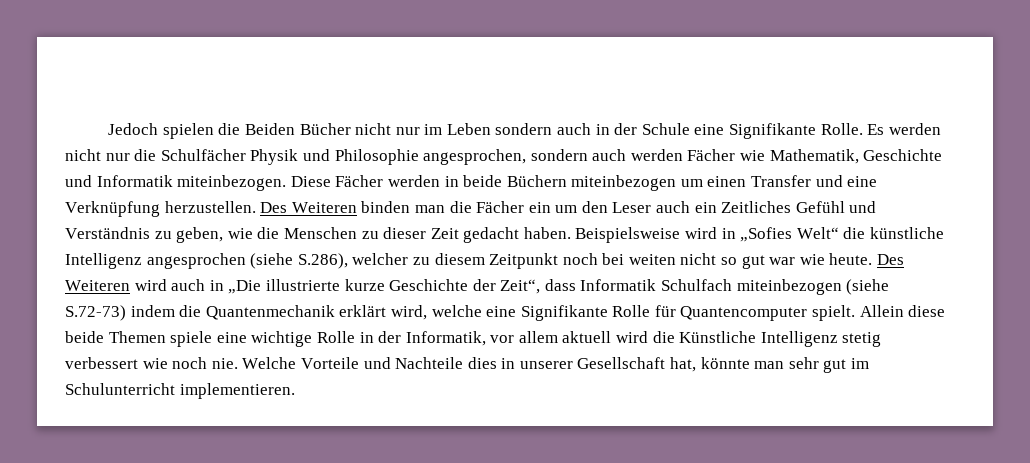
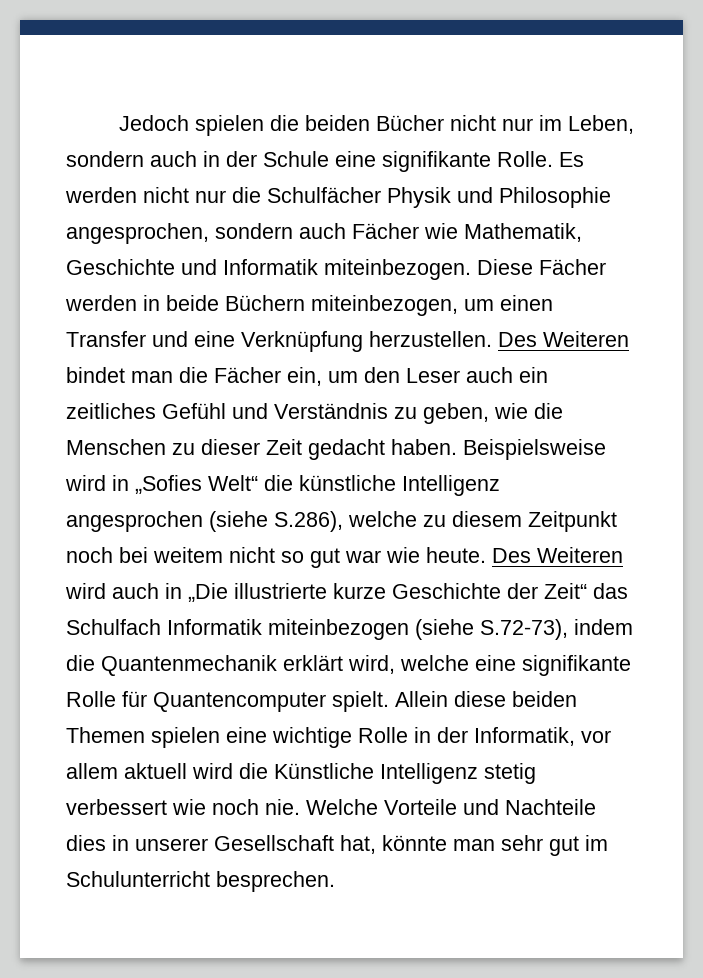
- Jedoch spielen die Beiden Bücher nicht nur im Leben sondern auch in der Schule eine Signifikante Rolle.
+ Jedoch spielen die beiden Bücher nicht nur im Leben, sondern auch in der Schule eine signifikante Rolle.
- Es werden nicht nur die Schulfächer Physik und Philosophie angesprochen, sondern auch werden Fächer wie Mathematik, Geschichte und Informatik miteinbezogen.
+ Es werden nicht nur die Schulfächer Physik und Philosophie angesprochen, sondern auch Fächer wie Mathematik, Geschichte und Informatik miteinbezogen.
- Diese Fächer werden in beide Büchern miteinbezogen um einen Transfer und eine Verknüpfung herzustellen.
+ Diese Fächer werden in beide Büchern miteinbezogen, um einen Transfer und eine Verknüpfung herzustellen.
- Des Weiteren binden man die Fächer ein um den Leser auch ein Zeitliches Gefühl und Verständnis zu geben, wie die Menschen zu dieser Zeit gedacht haben.
+ Des Weiteren bindet man die Fächer ein, um den Leser auch ein zeitliches Gefühl und Verständnis zu geben, wie die Menschen zu dieser Zeit gedacht haben.
- Beispielsweise wird in „Sofies Welt“ die künstliche Intelligenz angesprochen (siehe S.286), welcher zu diesem Zeitpunkt noch bei weiten nicht so gut war wie heute.
+ Beispielsweise wird in „Sofies Welt“ die künstliche Intelligenz angesprochen (siehe S.286), welche zu diesem Zeitpunkt noch bei weitem nicht so gut war wie heute.
- Des Weiteren wird auch in „Die illustrierte kurze Geschichte der Zeit“, dass Informatik Schulfach miteinbezogen (siehe S.72-73) indem die Quantenmechanik erklärt wird, welche eine Signifikante Rolle für Quantencomputer spielt.
+ Des Weiteren wird auch in „Die illustrierte kurze Geschichte der Zeit“ das Schulfach Informatik miteinbezogen (siehe S.72-73), indem die Quantenmechanik erklärt wird, welche eine signifikante Rolle für Quantencomputer spielt.
- Allein diese beide Themen spiele eine wichtige Rolle in der Informatik, vor allem aktuell wird die Künstliche Intelligenz stetig verbessert wie noch nie.
+ Allein diese beiden Themen spielen eine wichtige Rolle in der Informatik, vor allem aktuell wird die Künstliche Intelligenz stetig verbessert wie noch nie.
- Welche Vorteile und Nachteile dies in unserer Gesellschaft hat, könnte man sehr gut im Schulunterricht implementieren.
+ Welche Vorteile und Nachteile dies in unserer Gesellschaft hat, könnte man sehr gut im Schulunterricht besprechen.

